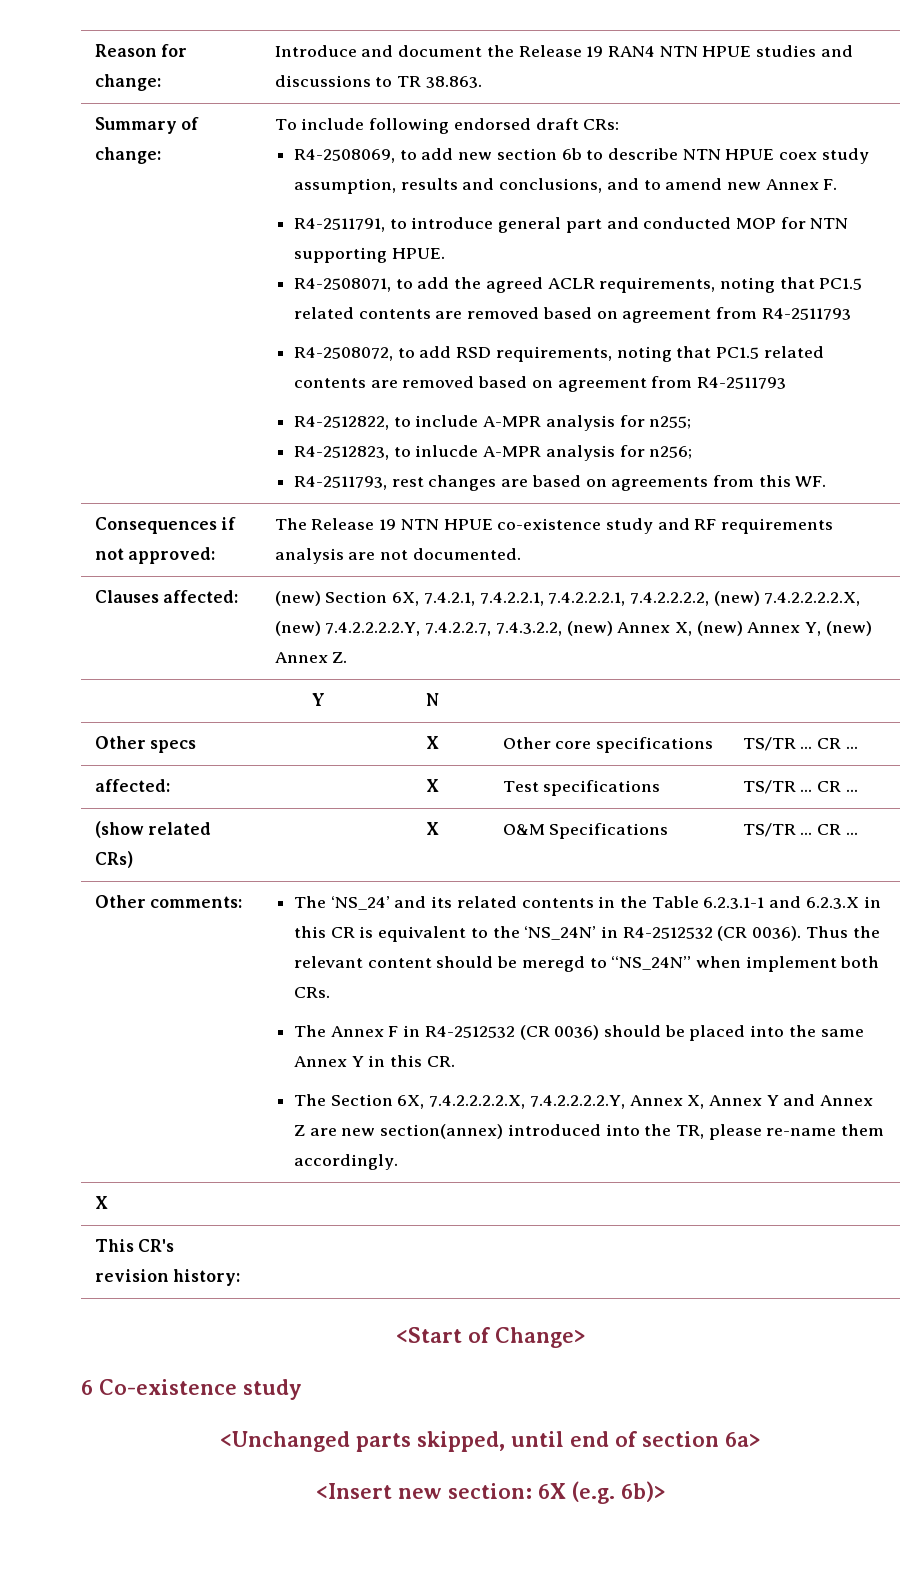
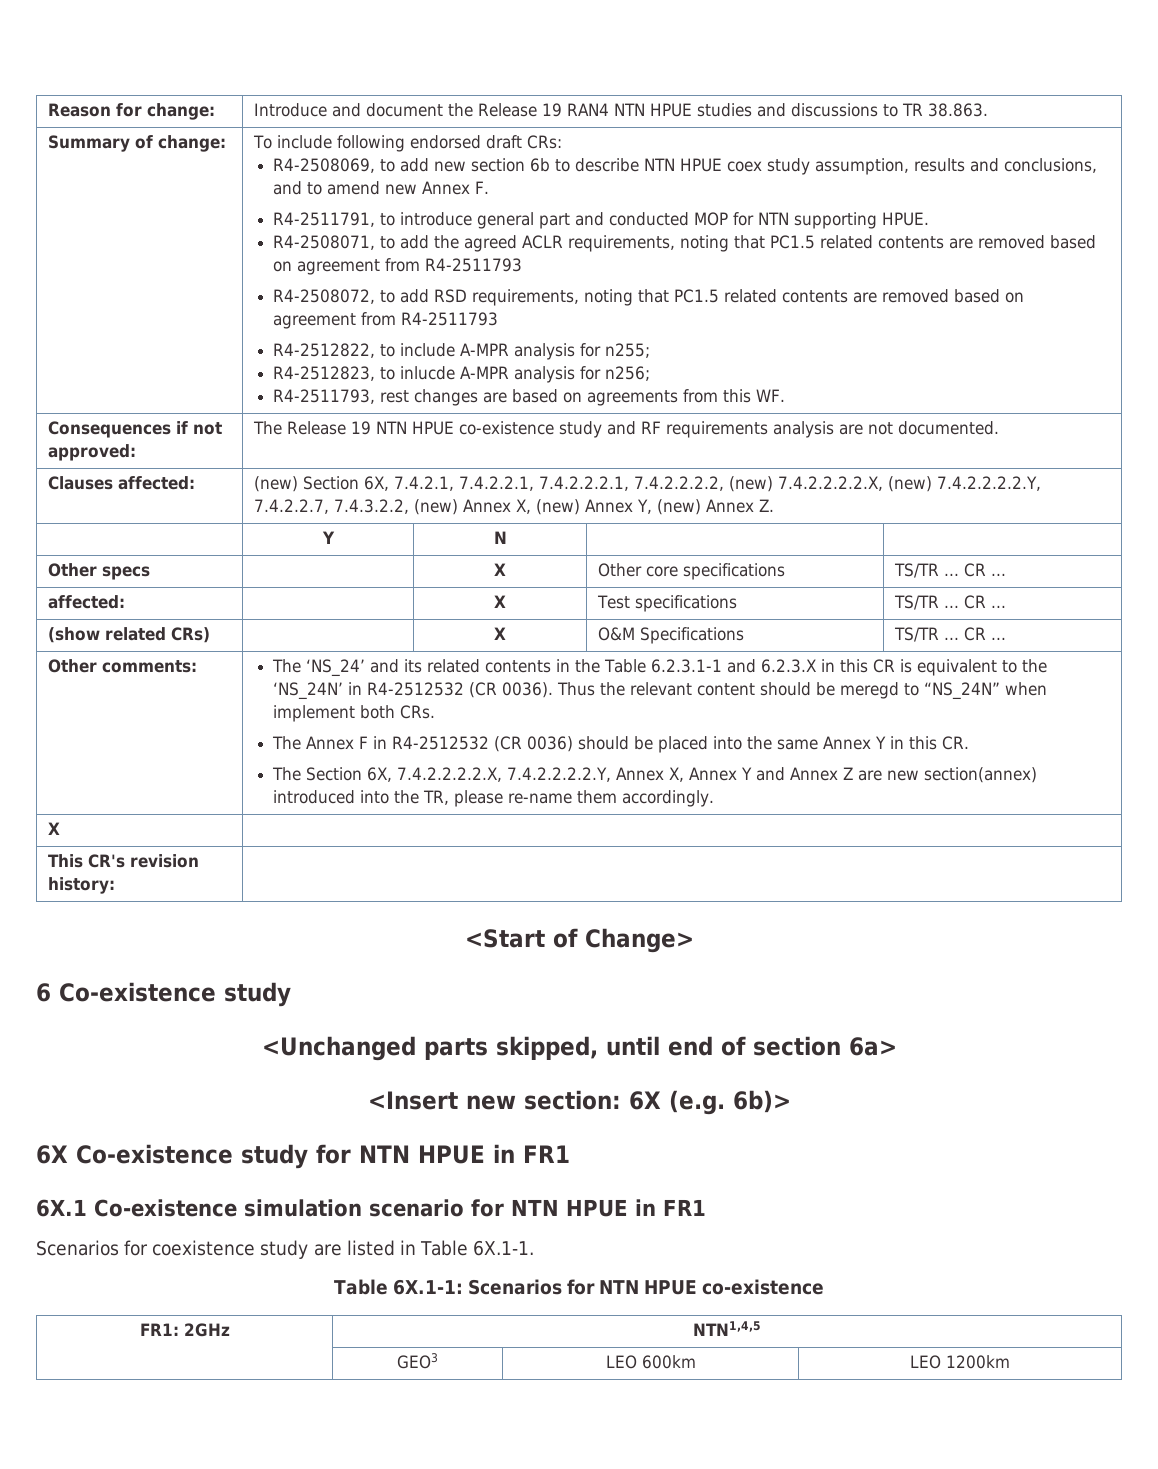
+ 6X Co-existence study for NTN HPUE in FR1
+ 6X.1 Co-existence simulation scenario for NTN HPUE in FR1
+ Scenarios for coexistence study are listed in Table 6X.1-1.
+ Table 6X.1-1: Scenarios for NTN HPUE co-existence
+ FR1: 2GHz | NTN1,4,5
+ | GEO3 | LEO 600km | LEO 1200km

